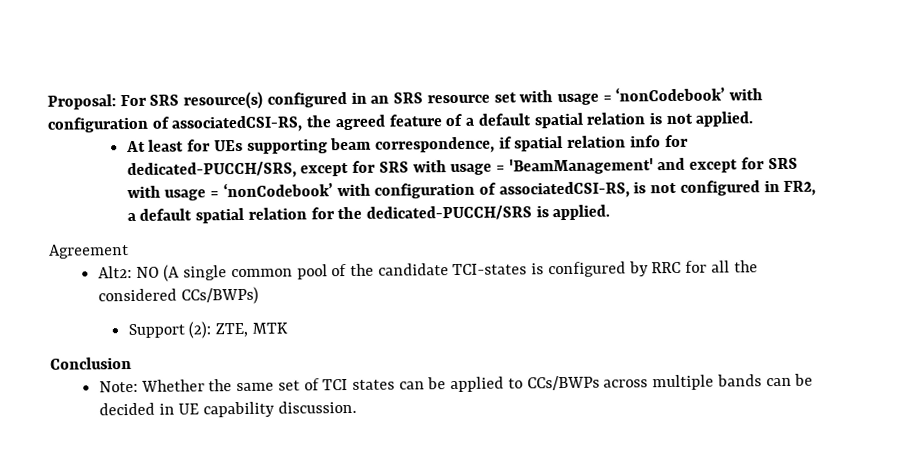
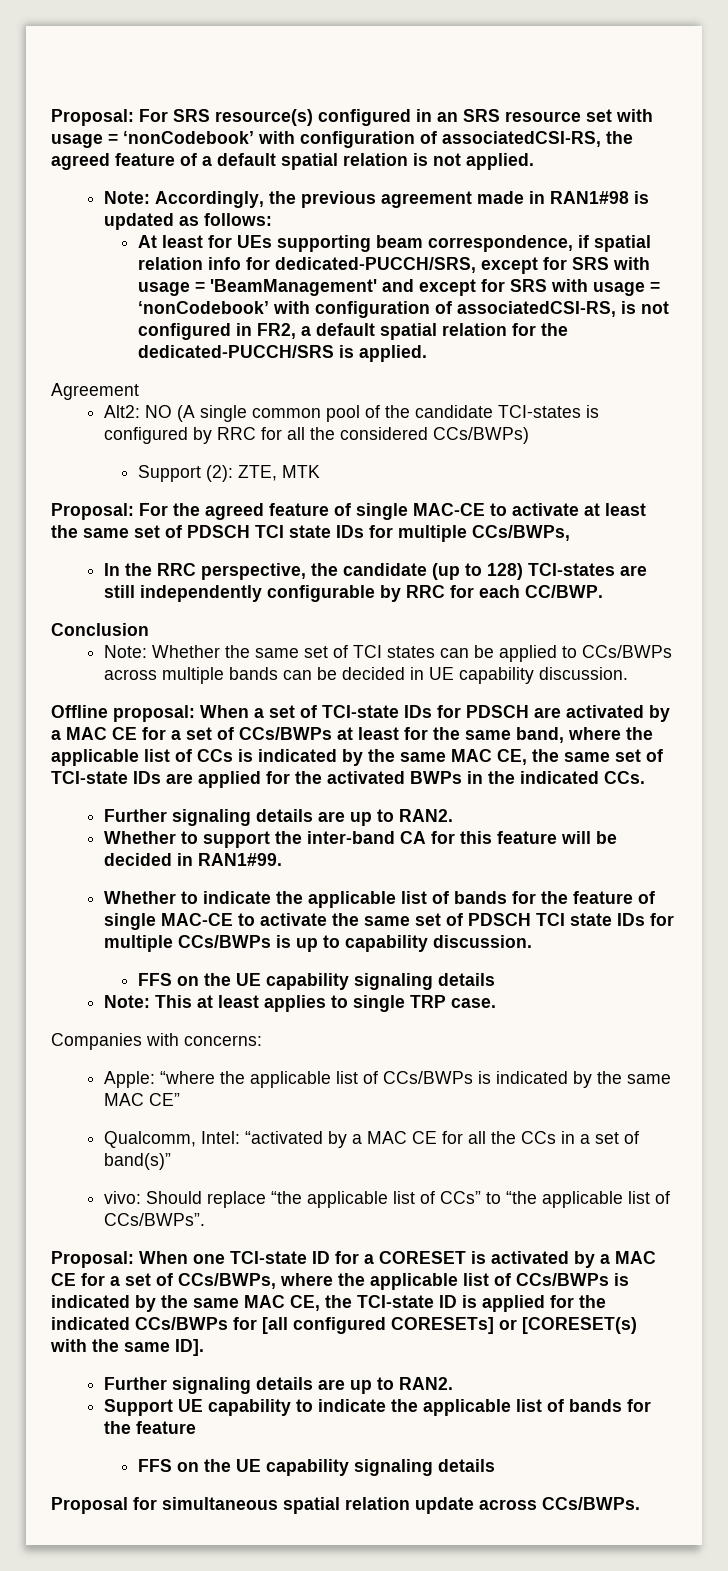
+ Note: Accordingly, the previous agreement made in RAN1#98 is updated as follows:
+ Proposal: For the agreed feature of single MAC-CE to activate at least the same set of PDSCH TCI state IDs for multiple CCs/BWPs,
+ In the RRC perspective, the candidate (up to 128) TCI-states are still independently configurable by RRC for each CC/BWP.
+ Offline proposal: When a set of TCI-state IDs for PDSCH are activated by a MAC CE for a set of CCs/BWPs at least for the same band, where the applicable list of CCs is indicated by the same MAC CE, the same set of TCI-state IDs are applied for the activated BWPs in the indicated CCs.
+ Further signaling details are up to RAN2.
+ Whether to support the inter-band CA for this feature will be decided in RAN1#99.
+ Whether to indicate the applicable list of bands for the feature of single MAC-CE to activate the same set of PDSCH TCI state IDs for multiple CCs/BWPs is up to capability discussion.
+ FFS on the UE capability signaling details
+ Note: This at least applies to single TRP case.
+ Companies with concerns:
+ Apple: “where the applicable list of CCs/BWPs is indicated by the same MAC CE”
+ Qualcomm, Intel: “activated by a MAC CE for all the CCs in a set of band(s)”
+ vivo: Should replace “the applicable list of CCs” to “the applicable list of CCs/BWPs”.
+ Proposal: When one TCI-state ID for a CORESET is activated by a MAC CE for a set of CCs/BWPs, where the applicable list of CCs/BWPs is indicated by the same MAC CE, the TCI-state ID is applied for the indicated CCs/BWPs for [all configured CORESETs] or [CORESET(s) with the same ID].
+ Further signaling details are up to RAN2.
+ Support UE capability to indicate the applicable list of bands for the feature
+ FFS on the UE capability signaling details
+ Proposal for simultaneous spatial relation update across CCs/BWPs.

